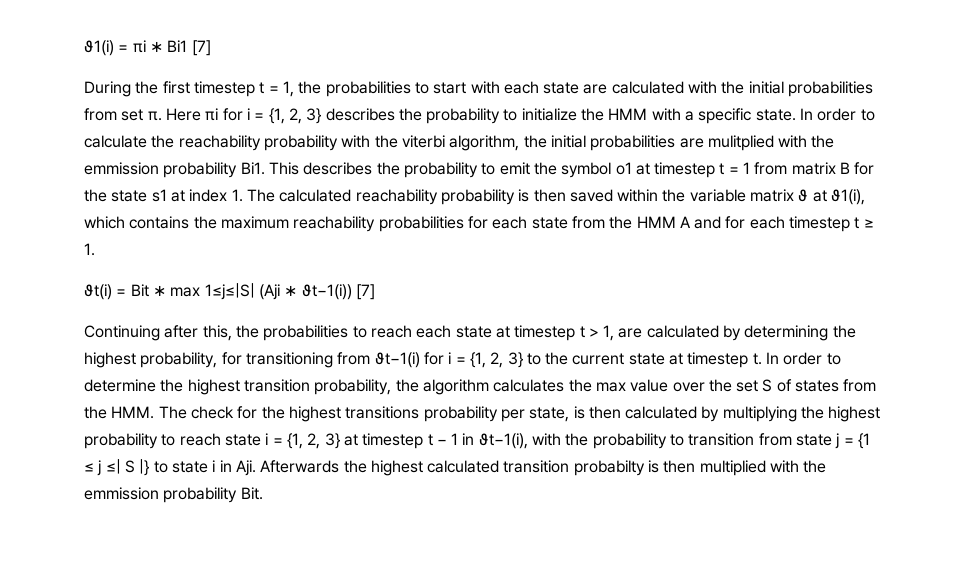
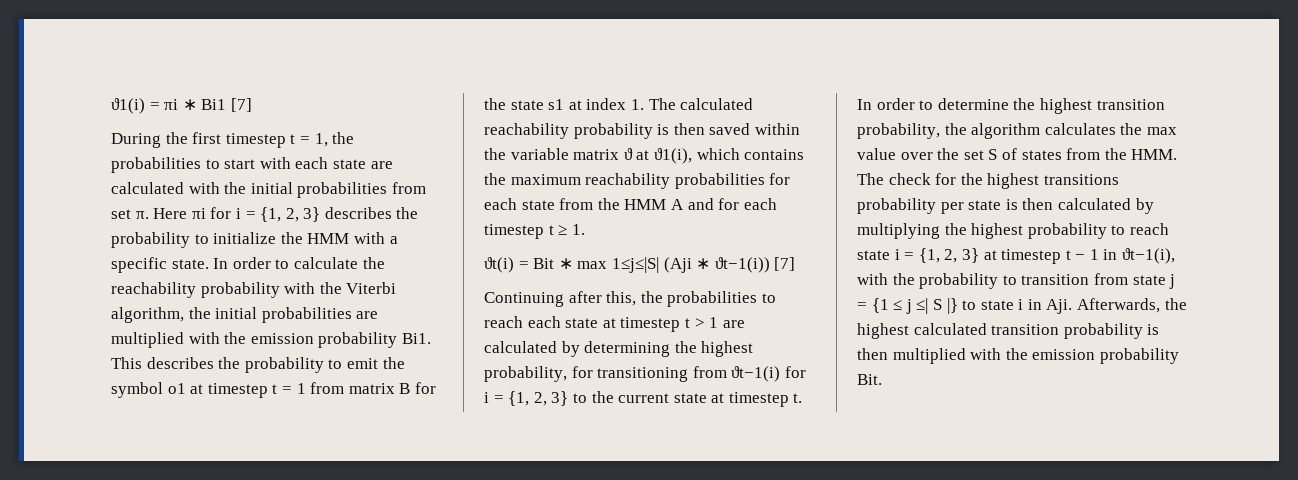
- In order to calculate the reachability probability with the viterbi algorithm, the initial probabilities are mulitplied with the emmission probability Bi1. This describes the probability to emit the symbol o1 at timestep t = 1 from matrix B for the state s1 at index 1. The calculated reachability probability is then saved within the variable matrix ϑ at ϑ1(i), which contains the maximum reachability probabilities for each state from the HMM A and for each timestep t ≥ 1.
+ In order to calculate the reachability probability with the Viterbi algorithm, the initial probabilities are multiplied with the emission probability Bi1. This describes the probability to emit the symbol o1 at timestep t = 1 from matrix B for the state s1 at index 1. The calculated reachability probability is then saved within the variable matrix ϑ at ϑ1(i), which contains the maximum reachability probabilities for each state from the HMM A and for each timestep t ≥ 1.
- Continuing after this, the probabilities to reach each state at timestep t > 1, are calculated by determining the highest probability, for transitioning from ϑt−1(i) for i = {1, 2, 3} to the current state at timestep t.
+ Continuing after this, the probabilities to reach each state at timestep t > 1 are calculated by determining the highest probability, for transitioning from ϑt−1(i) for i = {1, 2, 3} to the current state at timestep t.
- In order to determine the highest transition probability, the algorithm calculates the max value over the set S of states from the HMM. The check for the highest transitions probability per state, is then calculated by multiplying the highest probability to reach state i = {1, 2, 3} at timestep t − 1 in ϑt−1(i), with the probability to transition from state j = {1 ≤ j ≤| S |} to state i in Aji. Afterwards the highest calculated transition probabilty is then multiplied with the emmission probability Bit.
+ In order to determine the highest transition probability, the algorithm calculates the max value over the set S of states from the HMM. The check for the highest transitions probability per state is then calculated by multiplying the highest probability to reach state i = {1, 2, 3} at timestep t − 1 in ϑt−1(i), with the probability to transition from state j = {1 ≤ j ≤| S |} to state i in Aji. Afterwards, the highest calculated transition probability is then multiplied with the emission probability Bit.

